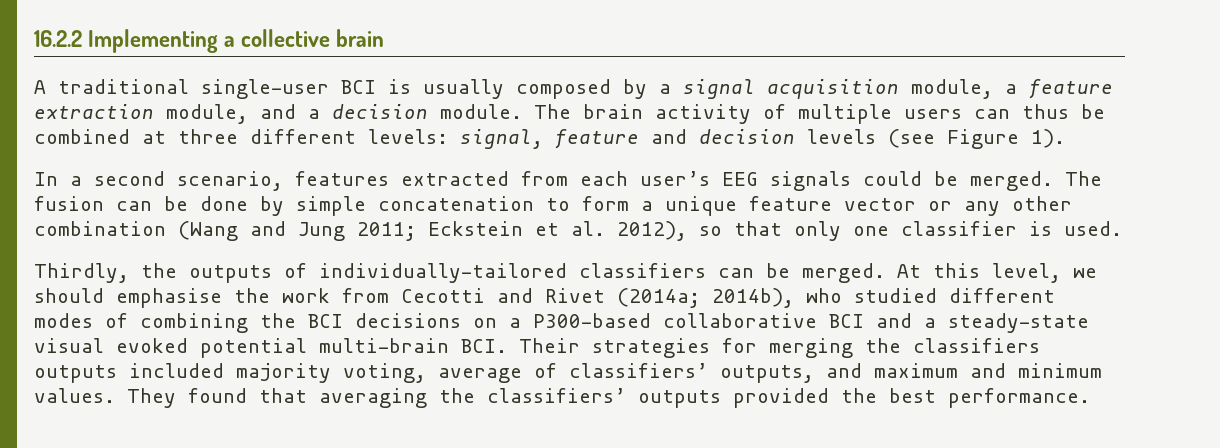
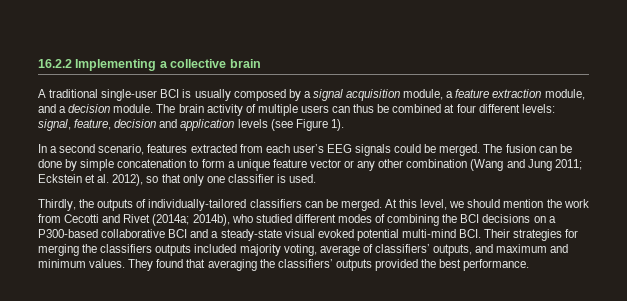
- The brain activity of multiple users can thus be combined at three different levels: signal, feature and decision levels (see Figure 1).
+ The brain activity of multiple users can thus be combined at four different levels: signal, feature, decision and application levels (see Figure 1).
- At this level, we should emphasise the work from Cecotti and Rivet (2014a; 2014b), who studied different modes of combining the BCI decisions on a P300-based collaborative BCI and a steady-state visual evoked potential multi-brain BCI. Their strategies for merging the classifiers outputs included majority voting, average of classifiers’ outputs, and maximum and minimum values.
+ At this level, we should mention the work from Cecotti and Rivet (2014a; 2014b), who studied different modes of combining the BCI decisions on a P300-based collaborative BCI and a steady-state visual evoked potential multi-mind BCI. Their strategies for merging the classifiers outputs included majority voting, average of classifiers’ outputs, and maximum and minimum values.

